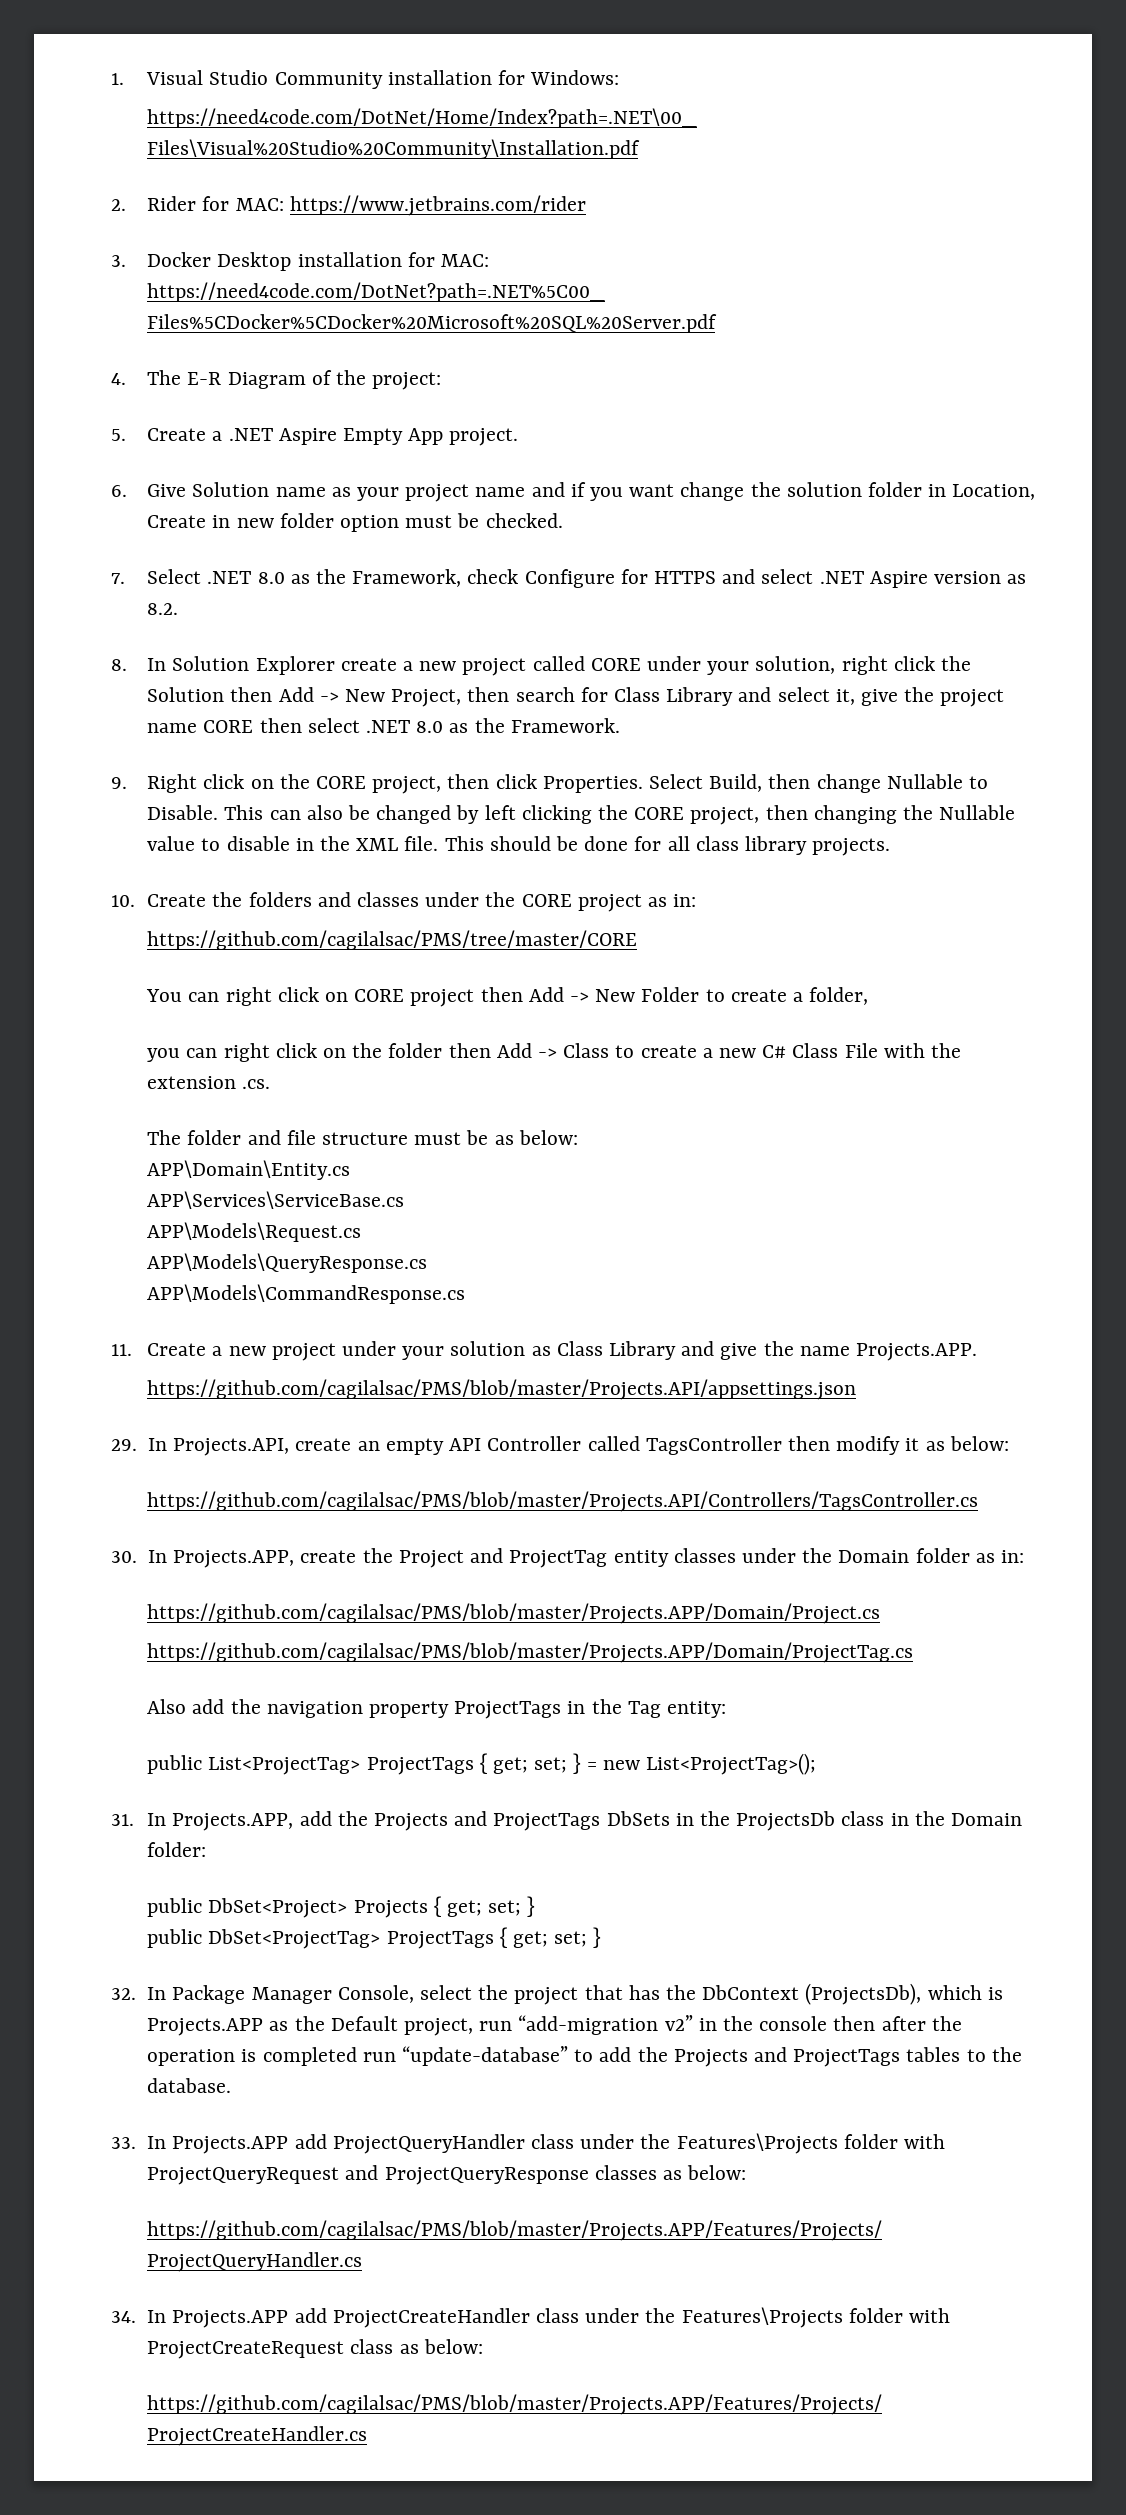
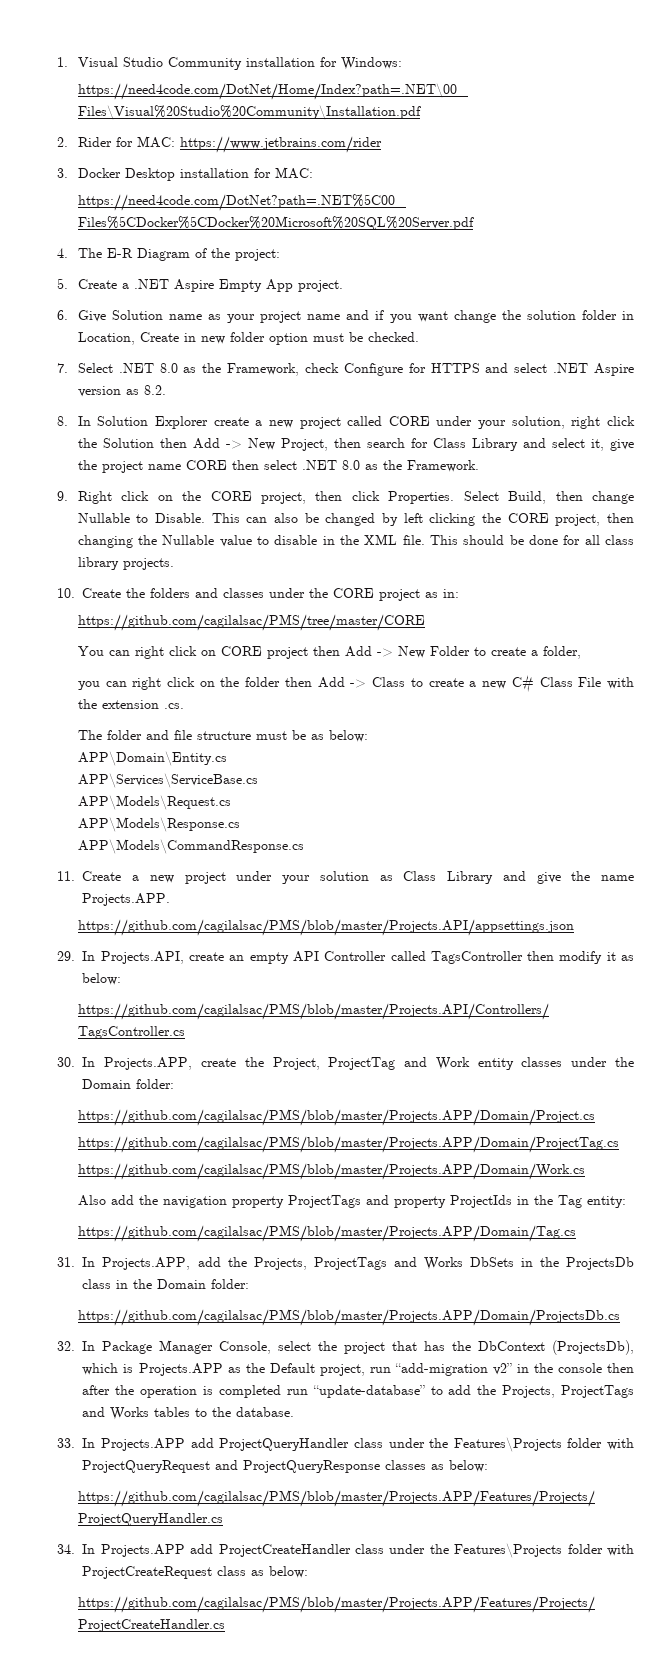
- APP\Models\QueryResponse.cs
+ APP\Models\Response.cs
- 30. In Projects.APP, create the Project and ProjectTag entity classes under the Domain folder as in:
+ 30. In Projects.APP, create the Project, ProjectTag and Work entity classes under the Domain folder:
+ https://github.com/cagilalsac/PMS/blob/master/Projects.APP/Domain/Work.cs
- Also add the navigation property ProjectTags in the Tag entity:
+ Also add the navigation property ProjectTags and property ProjectIds in the Tag entity:
- public List<ProjectTag> ProjectTags { get; set; } = new List<ProjectTag>();
+ https://github.com/cagilalsac/PMS/blob/master/Projects.APP/Domain/Tag.cs
- 31. In Projects.APP, add the Projects and ProjectTags DbSets in the ProjectsDb class in the Domain folder:
+ 31. In Projects.APP, add the Projects, ProjectTags and Works DbSets in the ProjectsDb class in the Domain folder:
- public DbSet<Project> Projects { get; set; }
- public DbSet<ProjectTag> ProjectTags { get; set; }
+ https://github.com/cagilalsac/PMS/blob/master/Projects.APP/Domain/ProjectsDb.cs
- 32. In Package Manager Console, select the project that has the DbContext (ProjectsDb), which is Projects.APP as the Default project, run “add-migration v2” in the console then after the operation is completed run “update-database” to add the Projects and ProjectTags tables to the database.
+ 32. In Package Manager Console, select the project that has the DbContext (ProjectsDb), which is Projects.APP as the Default project, run “add-migration v2” in the console then after the operation is completed run “update-database” to add the Projects, ProjectTags and Works tables to the database.

